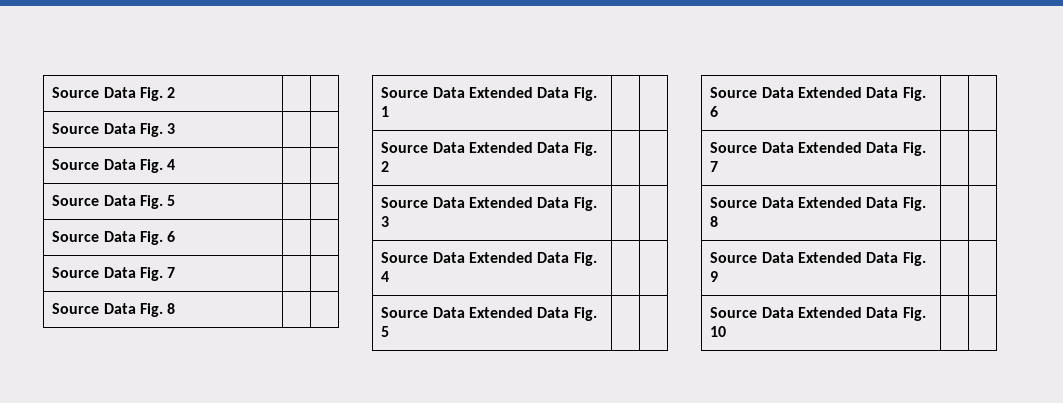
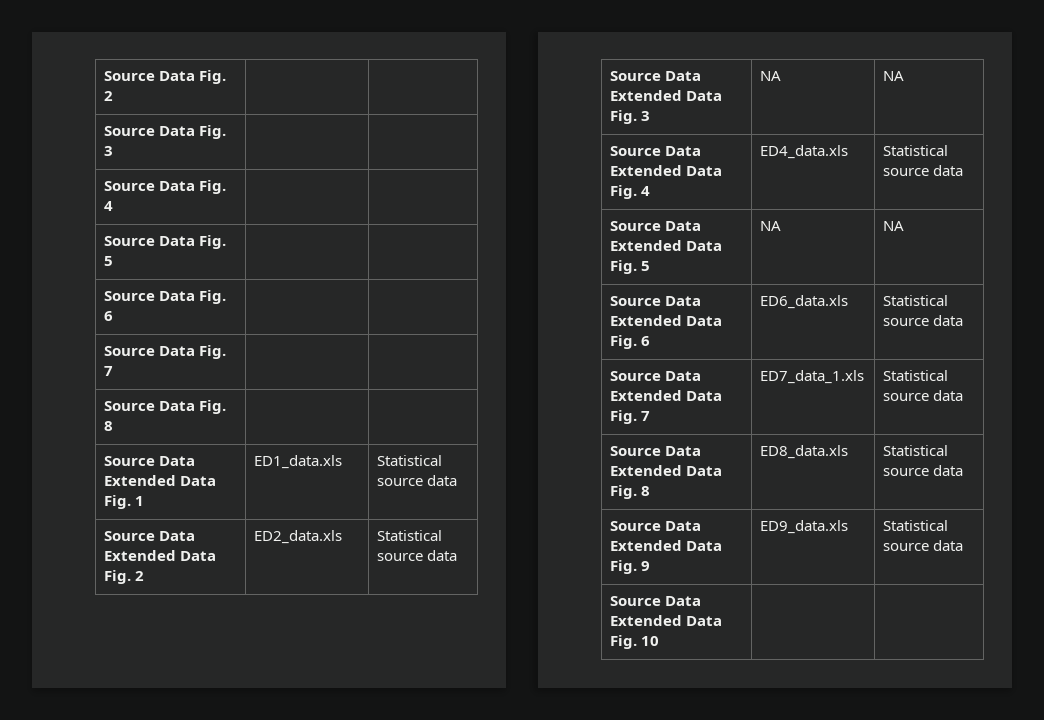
- Source Data Extended Data Fig. 1 | |
+ Source Data Extended Data Fig. 1 | ED1_data.xls | Statistical source data
- Source Data Extended Data Fig. 2 | |
+ Source Data Extended Data Fig. 2 | ED2_data.xls | Statistical source data
- Source Data Extended Data Fig. 3 | |
+ Source Data Extended Data Fig. 3 | NA | NA
- Source Data Extended Data Fig. 4 | |
+ Source Data Extended Data Fig. 4 | ED4_data.xls | Statistical source data
- Source Data Extended Data Fig. 5 | |
+ Source Data Extended Data Fig. 5 | NA | NA
- Source Data Extended Data Fig. 6 | |
+ Source Data Extended Data Fig. 6 | ED6_data.xls | Statistical source data
- Source Data Extended Data Fig. 7 | |
+ Source Data Extended Data Fig. 7 | ED7_data_1.xls | Statistical source data
- Source Data Extended Data Fig. 8 | |
+ Source Data Extended Data Fig. 8 | ED8_data.xls | Statistical source data
- Source Data Extended Data Fig. 9 | |
+ Source Data Extended Data Fig. 9 | ED9_data.xls | Statistical source data

